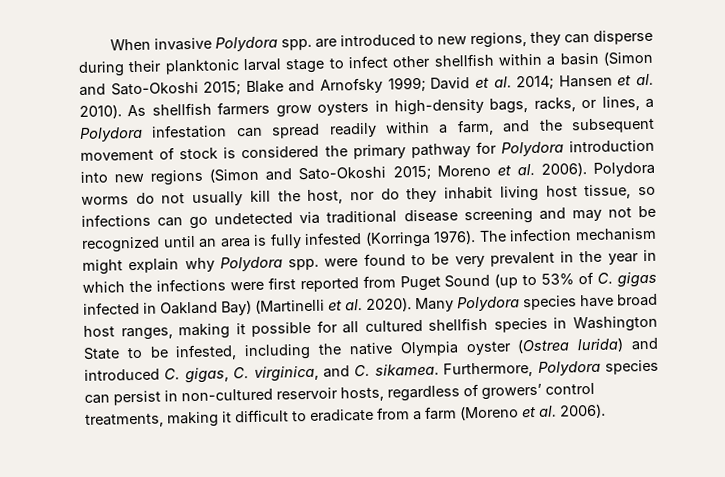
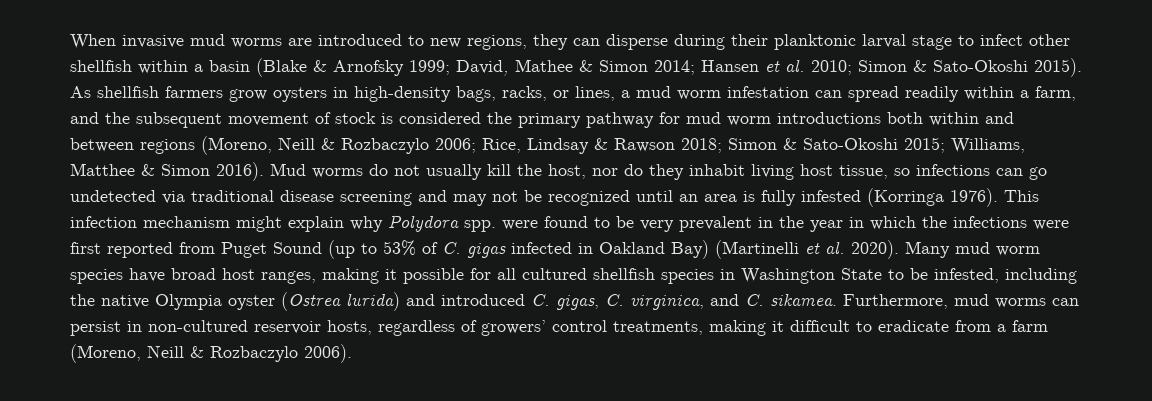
- When invasive Polydora spp. are introduced to new regions, they can disperse during their planktonic larval stage to infect other shellfish within a basin (Simon and Sato-Okoshi 2015; Blake and Arnofsky 1999; David et al. 2014; Hansen et al. 2010).
+ When invasive mud worms are introduced to new regions, they can disperse during their planktonic larval stage to infect other shellfish within a basin (Blake & Arnofsky 1999; David, Mathee & Simon 2014; Hansen et al. 2010; Simon & Sato-Okoshi 2015).
- As shellfish farmers grow oysters in high-density bags, racks, or lines, a Polydora infestation can spread readily within a farm, and the subsequent movement of stock is considered the primary pathway for Polydora introduction into new regions (Simon and Sato-Okoshi 2015; Moreno et al. 2006). Polydora worms do not usually kill the host, nor do they inhabit living host tissue, so infections can go undetected via traditional disease screening and may not be recognized until an area is fully infested (Korringa 1976).
+ As shellfish farmers grow oysters in high-density bags, racks, or lines, a mud worm infestation can spread readily within a farm, and the subsequent movement of stock is considered the primary pathway for mud worm introductions both within and between regions (Moreno, Neill & Rozbaczylo 2006; Rice, Lindsay & Rawson 2018; Simon & Sato-Okoshi 2015; Williams, Matthee & Simon 2016). Mud worms do not usually kill the host, nor do they inhabit living host tissue, so infections can go undetected via traditional disease screening and may not be recognized until an area is fully infested (Korringa 1976).
- The infection mechanism might explain why Polydora spp. were found to be very prevalent in the year in which the infections were first reported from Puget Sound (up to 53% of C. gigas infected in Oakland Bay) (Martinelli et al. 2020).
+ This infection mechanism might explain why Polydora spp. were found to be very prevalent in the year in which the infections were first reported from Puget Sound (up to 53% of C. gigas infected in Oakland Bay) (Martinelli et al. 2020).
- Many Polydora species have broad host ranges, making it possible for all cultured shellfish species in Washington State to be infested, including the native Olympia oyster (Ostrea lurida) and introduced C. gigas, C. virginica, and C. sikamea.
+ Many mud worm species have broad host ranges, making it possible for all cultured shellfish species in Washington State to be infested, including the native Olympia oyster (Ostrea lurida) and introduced C. gigas, C. virginica, and C. sikamea.
- Furthermore, Polydora species can persist in non-cultured reservoir hosts, regardless of growers’ control treatments, making it difficult to eradicate from a farm (Moreno et al. 2006).
+ Furthermore, mud worms can persist in non-cultured reservoir hosts, regardless of growers’ control treatments, making it difficult to eradicate from a farm (Moreno, Neill & Rozbaczylo 2006).

